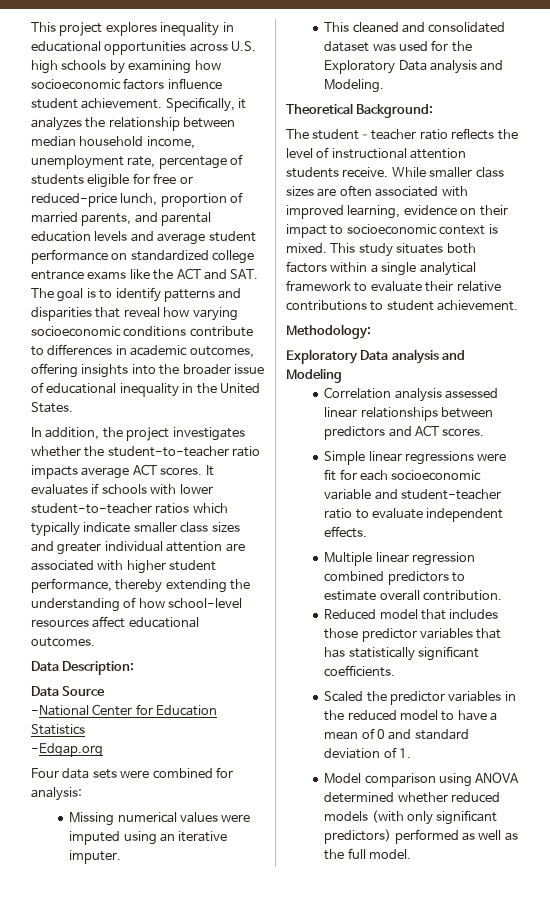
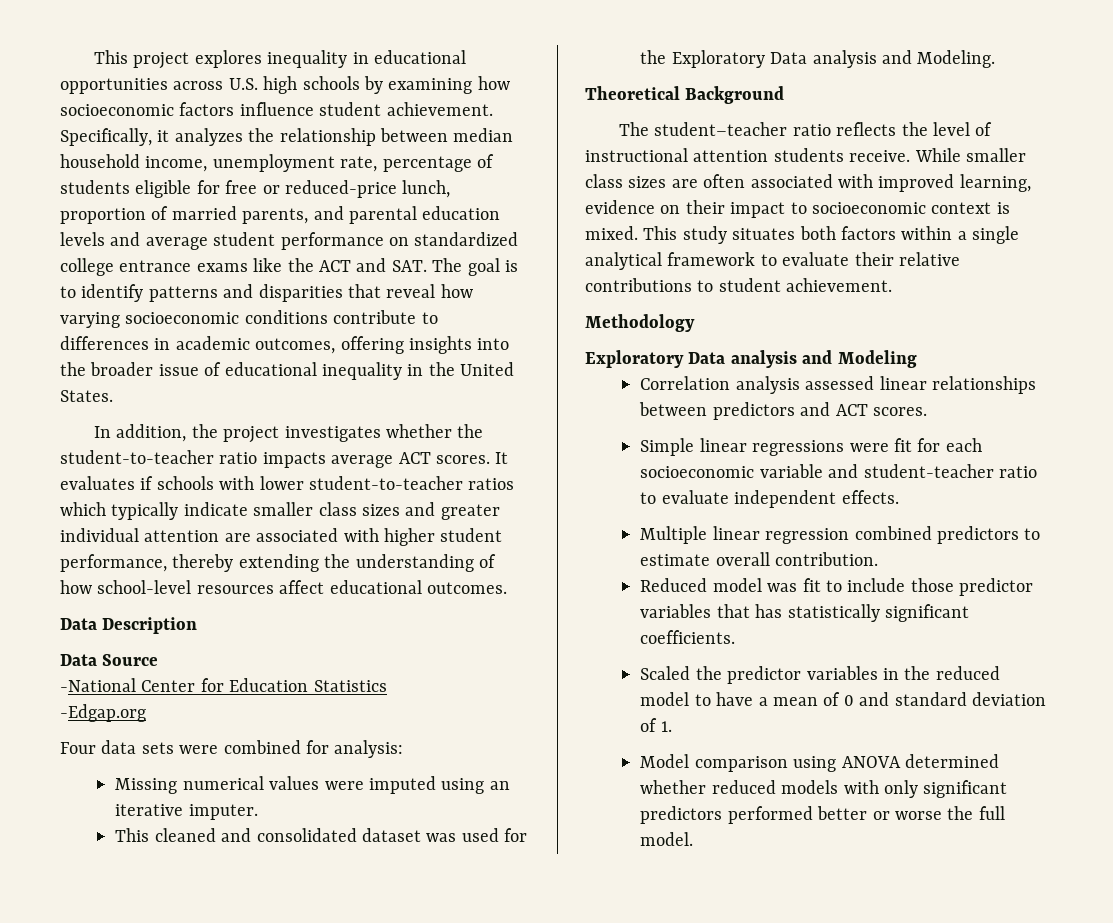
- Data Description:
+ Data Description
- Theoretical Background:
+ Theoretical Background
- Methodology:
+ Methodology
- Reduced model that includes those predictor variables that has statistically significant coefficients.
+ Reduced model was fit to include those predictor variables that has statistically significant coefficients.
- Model comparison using ANOVA determined whether reduced models (with only significant predictors) performed as well as the full model.
+ Model comparison using ANOVA determined whether reduced models with only significant predictors performed better or worse the full model.

